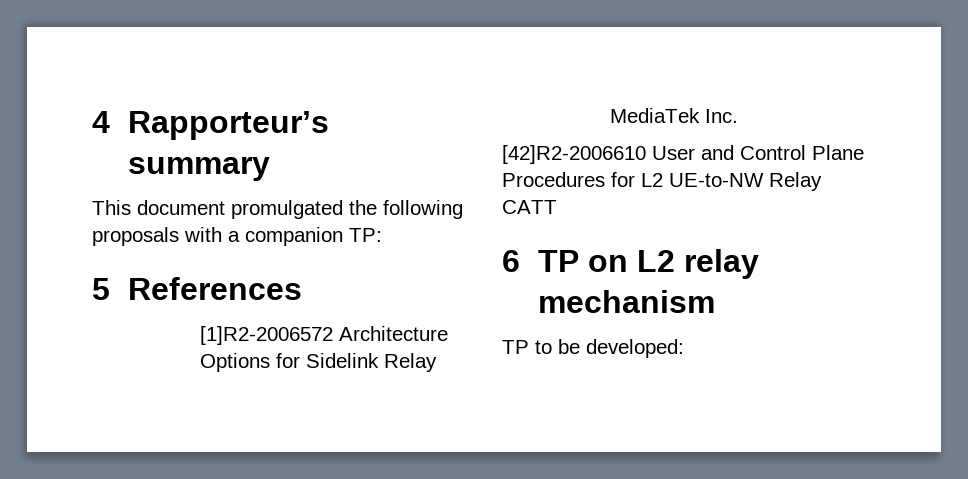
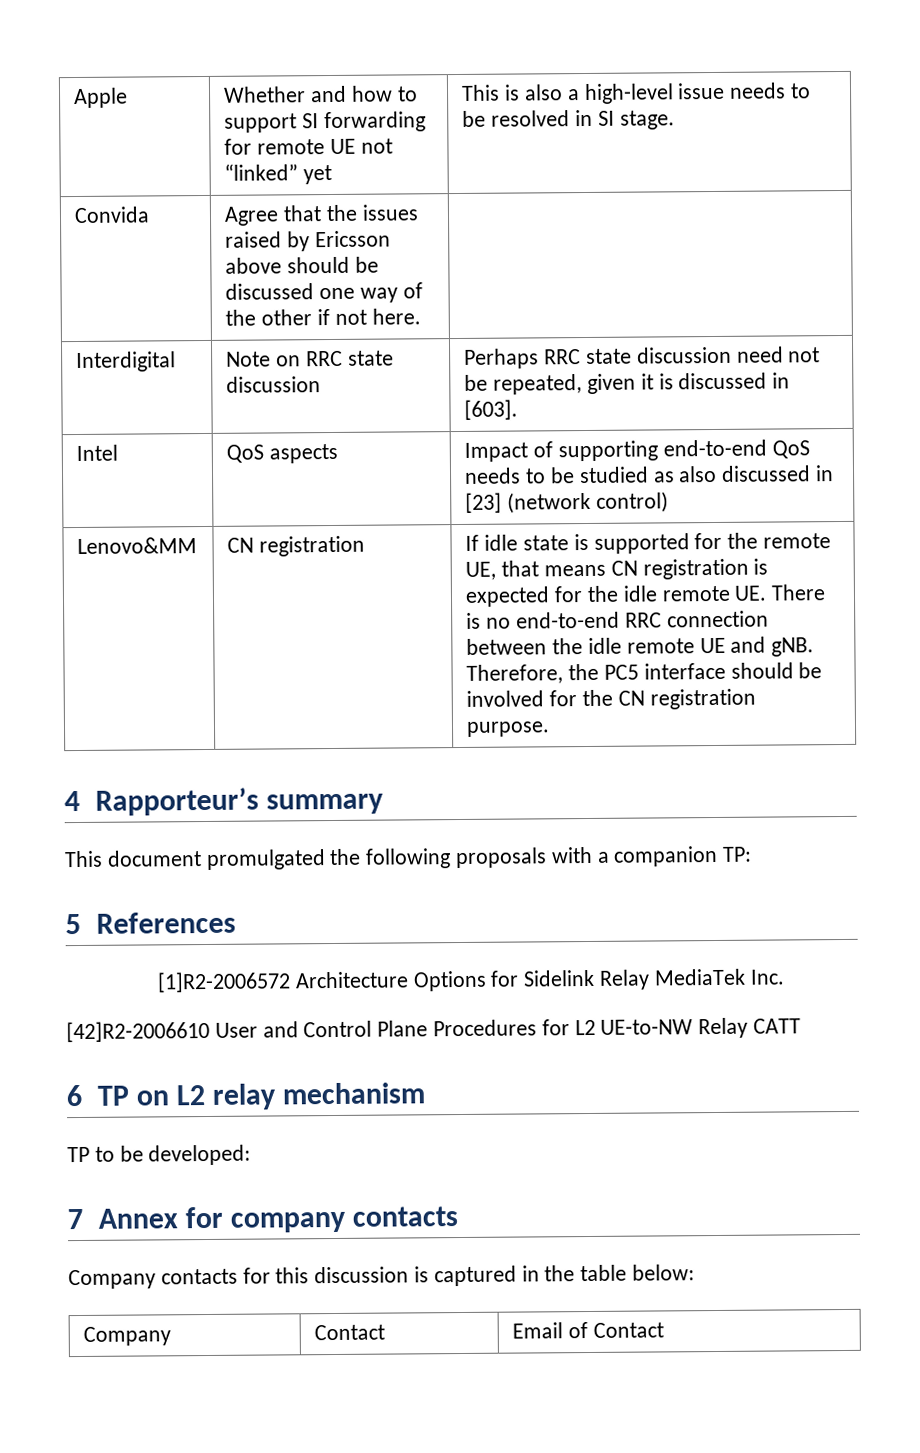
+ Apple | Whether and how to support SI forwarding for remote UE not “linked” yet | This is also a high-level issue needs to be resolved in SI stage.
+ Convida | Agree that the issues raised by Ericsson above should be discussed one way of the other if not here. |
+ Interdigital | Note on RRC state discussion | Perhaps RRC state discussion need not be repeated, given it is discussed in [603].
+ Intel | QoS aspects | Impact of supporting end-to-end QoS needs to be studied as also discussed in [23] (network control)
+ Lenovo&MM | CN registration | If idle state is supported for the remote UE, that means CN registration is expected for the idle remote UE. There is no end-to-end RRC connection between the idle remote UE and gNB. Therefore, the PC5 interface should be involved for the CN registration purpose.
+ 7 Annex for company contacts
+ Company contacts for this discussion is captured in the table below:
+ Company | Contact | Email of Contact

